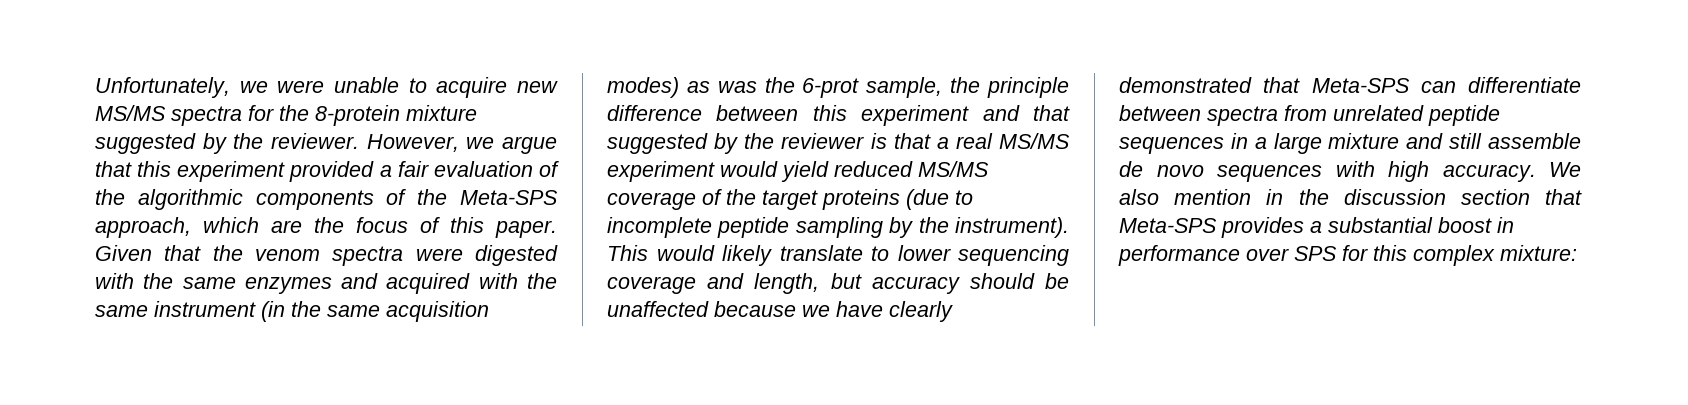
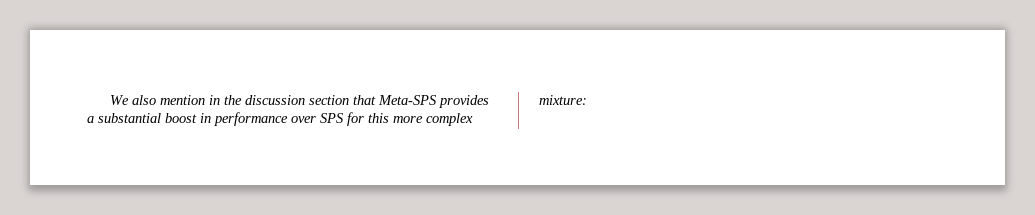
- Unfortunately, we were unable to acquire new MS/MS spectra for the 8-protein mixture suggested by the reviewer. However, we argue that this experiment provided a fair evaluation of the algorithmic components of the Meta-SPS approach, which are the focus of this paper. Given that the venom spectra were digested with the same enzymes and acquired with the same instrument (in the same acquisition modes) as was the 6-prot sample, the principle difference between this experiment and that suggested by the reviewer is that a real MS/MS experiment would yield reduced MS/MS coverage of the target proteins (due to incomplete peptide sampling by the instrument). This would likely translate to lower sequencing coverage and length, but accuracy should be unaffected because we have clearly demonstrated that Meta-SPS can differentiate between spectra from unrelated peptide sequences in a large mixture and still assemble de novo sequences with high accuracy. We also mention in the discussion section that Meta-SPS provides a substantial boost in performance over SPS for this complex mixture:
+ We also mention in the discussion section that Meta-SPS provides a substantial boost in performance over SPS for this more complex mixture:

